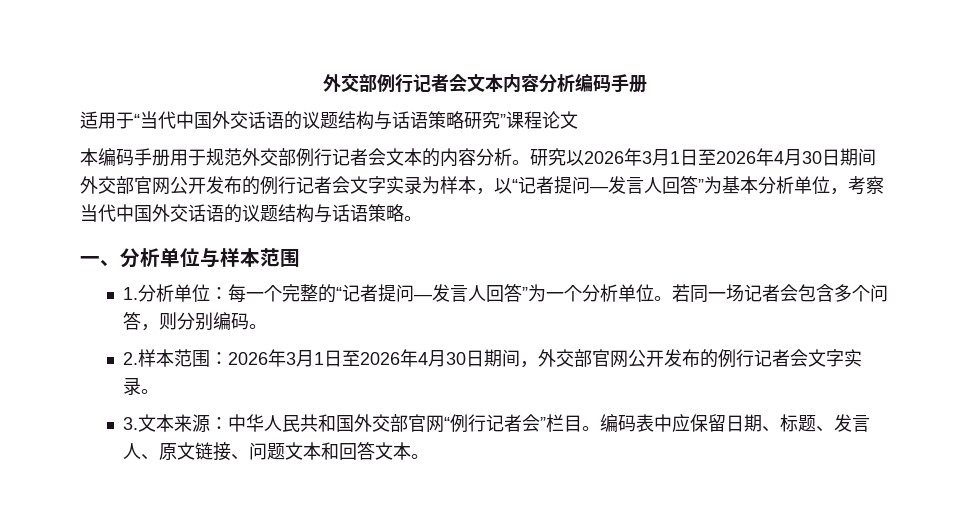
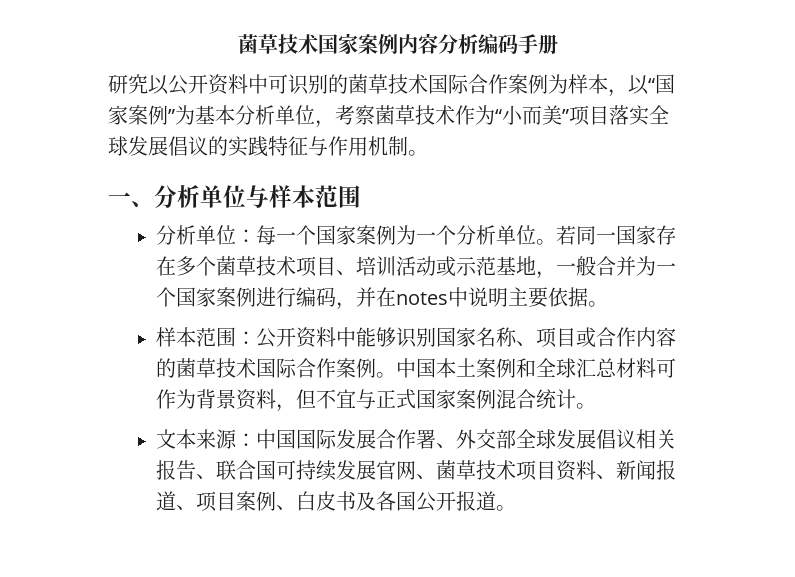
- 外交部例行记者会文本内容分析编码手册
+ 菌草技术国家案例内容分析编码手册
- 适用于“当代中国外交话语的议题结构与话语策略研究”课程论文
- 本编码手册用于规范外交部例行记者会文本的内容分析。研究以2026年3月1日至2026年4月30日期间外交部官网公开发布的例行记者会文字实录为样本，以“记者提问—发言人回答”为基本分析单位，考察当代中国外交话语的议题结构与话语策略。
+ 研究以公开资料中可识别的菌草技术国际合作案例为样本，以“国家案例”为基本分析单位，考察菌草技术作为“小而美”项目落实全球发展倡议的实践特征与作用机制。
- 1.分析单位：每一个完整的“记者提问—发言人回答”为一个分析单位。
+ 分析单位：每一个国家案例为一个分析单位。
- 若同一场记者会包含多个问答，则分别编码。
- 2.样本范围：2026年3月1日至2026年4月30日期间，外交部官网公开发布的例行记者会文字实录。
- 3.文本来源：中华人民共和国外交部官网“例行记者会”栏目。编码表中应保留日期、标题、发言人、原文链接、问题文本和回答文本。
+ 若同一国家存在多个菌草技术项目、培训活动或示范基地，一般合并为一个国家案例进行编码，并在notes中说明主要依据。
+ 样本范围：公开资料中能够识别国家名称、项目或合作内容的菌草技术国际合作案例。中国本土案例和全球汇总材料可作为背景资料，但不宜与正式国家案例混合统计。
+ 文本来源：中国国际发展合作署、外交部全球发展倡议相关报告、联合国可持续发展官网、菌草技术项目资料、新闻报道、项目案例、白皮书及各国公开报道。

